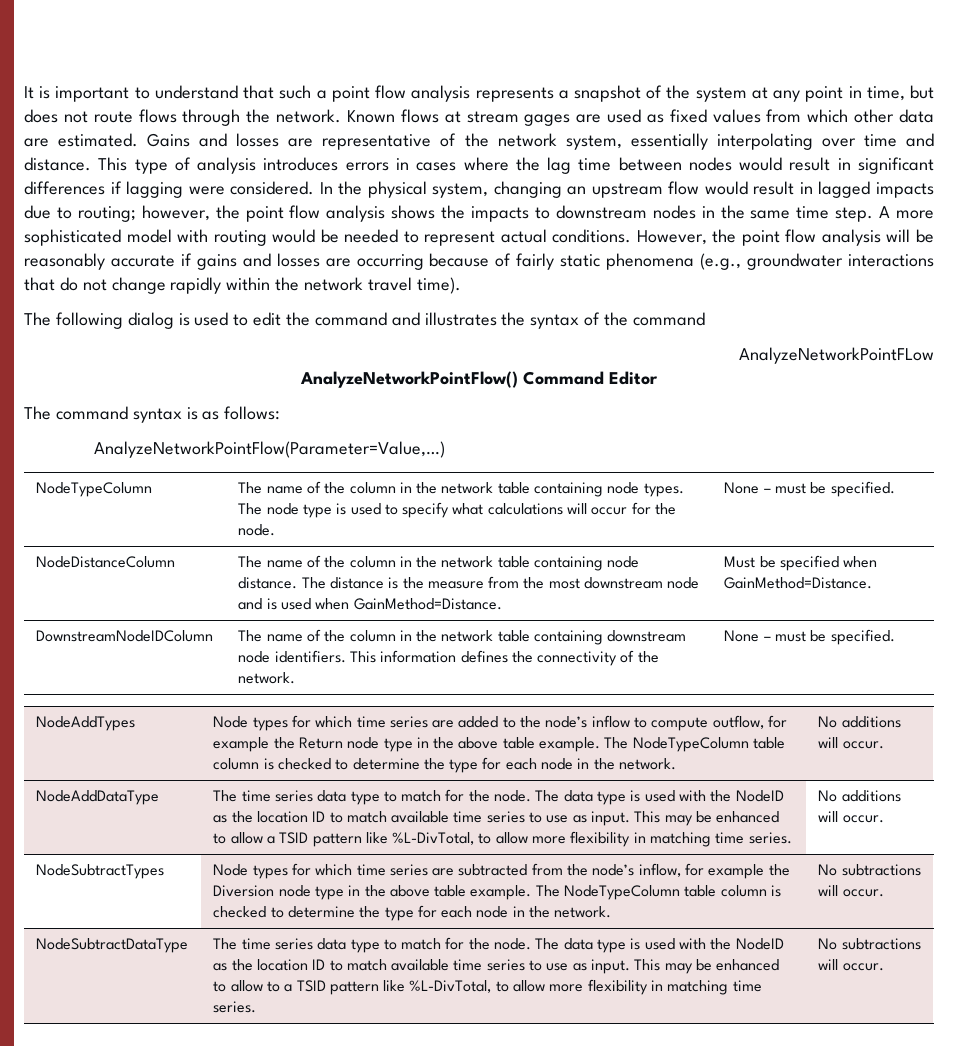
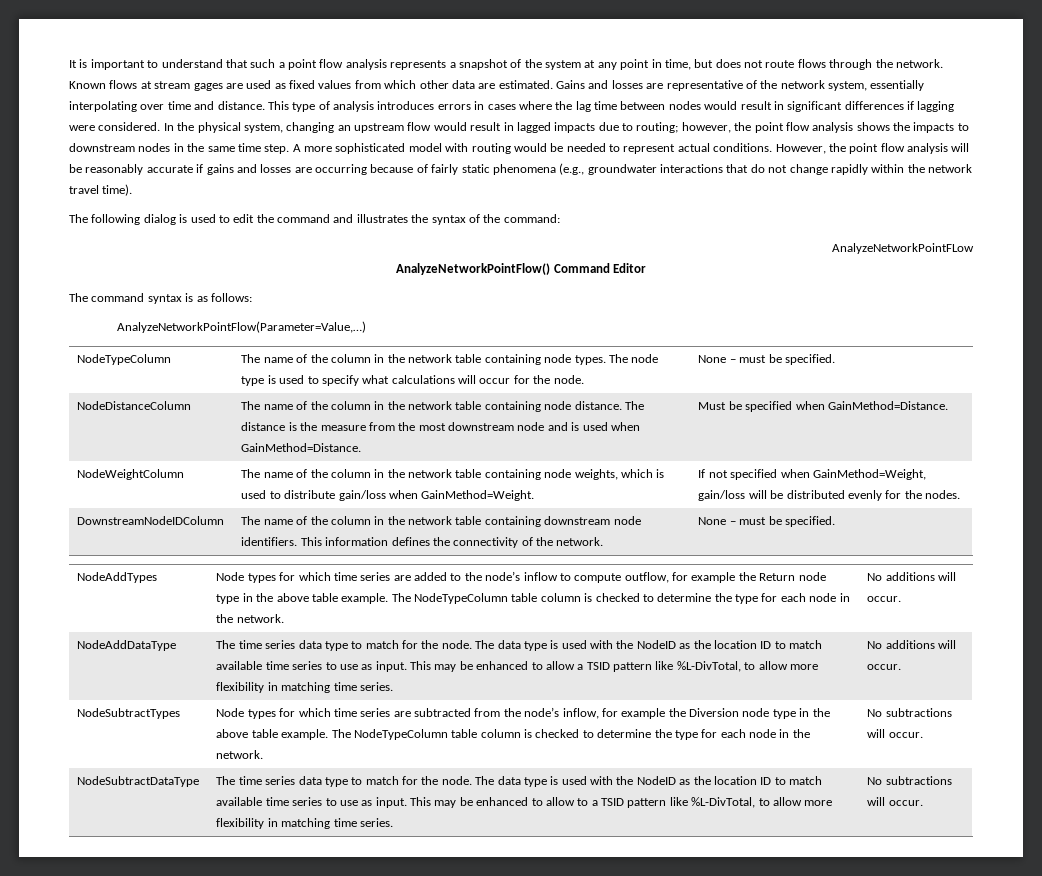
- The following dialog is used to edit the command and illustrates the syntax of the command
+ The following dialog is used to edit the command and illustrates the syntax of the command:
+ NodeWeightColumn | The name of the column in the network table containing node weights, which is used to distribute gain/loss when GainMethod=Weight. | If not specified when GainMethod=Weight, gain/loss will be distributed evenly for the nodes.

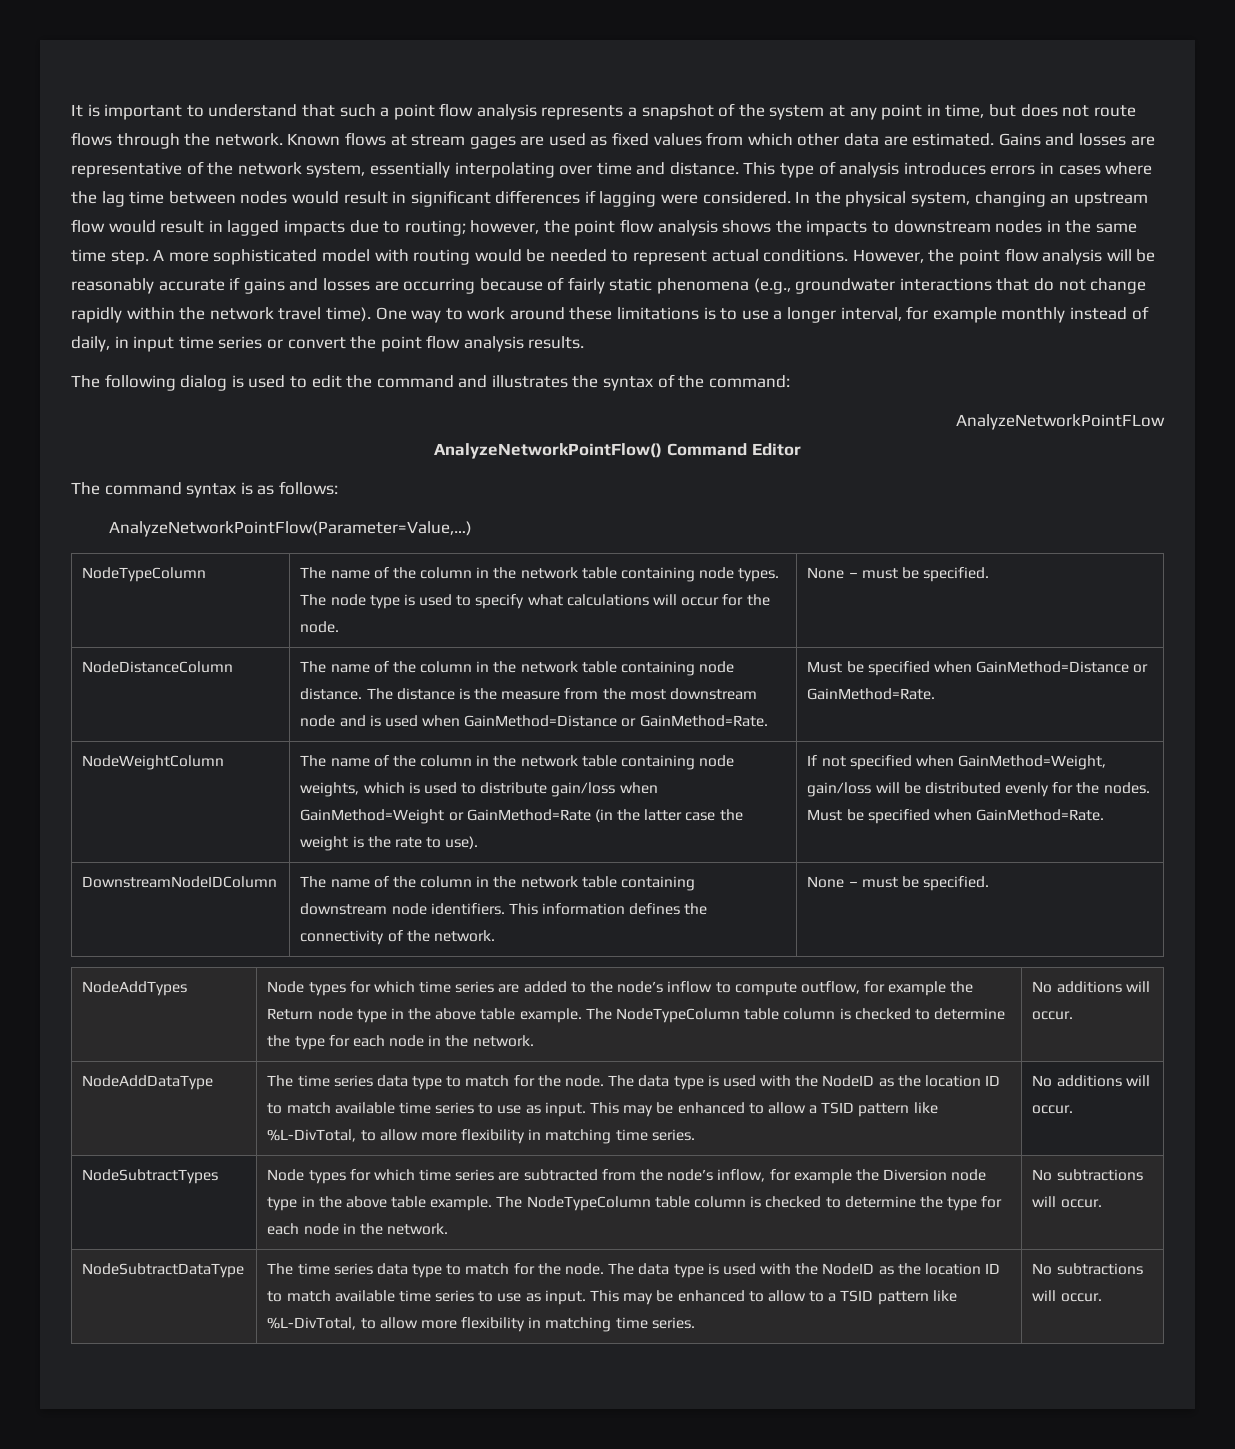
+ One way to work around these limitations is to use a longer interval, for example monthly instead of daily, in input time series or convert the point flow analysis results.
- NodeDistanceColumn | The name of the column in the network table containing node distance. The distance is the measure from the most downstream node and is used when GainMethod=Distance. | Must be specified when GainMethod=Distance.
+ NodeDistanceColumn | The name of the column in the network table containing node distance. The distance is the measure from the most downstream node and is used when GainMethod=Distance or GainMethod=Rate. | Must be specified when GainMethod=Distance or GainMethod=Rate.
- The name of the column in the network table containing node weights, which is used to distribute gain/loss when GainMethod=Weight.
+ The name of the column in the network table containing node weights, which is used to distribute gain/loss when GainMethod=Weight or GainMethod=Rate (in the latter case the weight is the rate to use).
+ Must be specified when GainMethod=Rate.

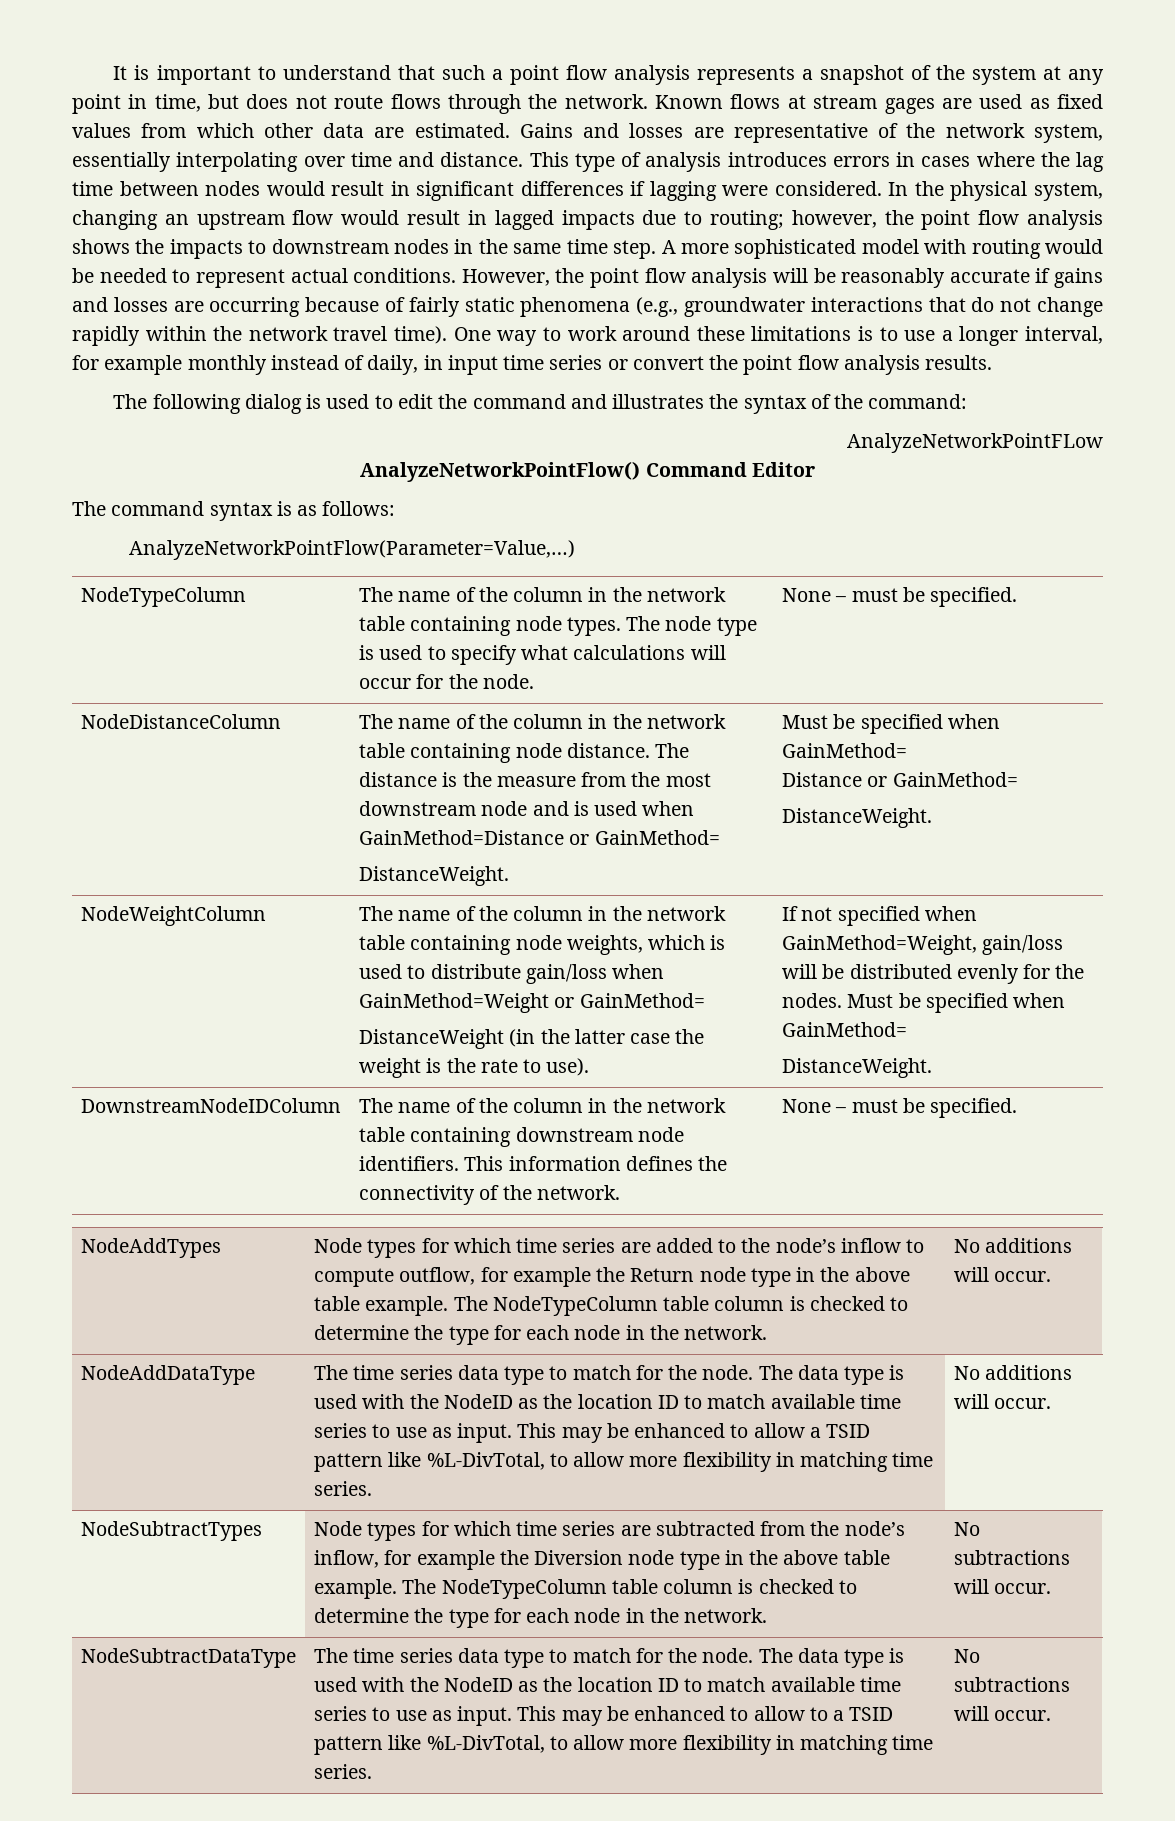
- NodeDistanceColumn | The name of the column in the network table containing node distance. The distance is the measure from the most downstream node and is used when GainMethod=Distance or GainMethod=Rate. | Must be specified when GainMethod=Distance or GainMethod=Rate.
+ NodeDistanceColumn | The name of the column in the network table containing node distance. The distance is the measure from the most downstream node and is used when GainMethod=Distance or GainMethod=
+ DistanceWeight. | Must be specified when GainMethod=
+ Distance or GainMethod=
+ DistanceWeight.
- The name of the column in the network table containing node weights, which is used to distribute gain/loss when GainMethod=Weight or GainMethod=Rate (in the latter case the weight is the rate to use).
+ The name of the column in the network table containing node weights, which is used to distribute gain/loss when GainMethod=Weight or GainMethod=
+ DistanceWeight (in the latter case the weight is the rate to use).
- If not specified when GainMethod=Weight, gain/loss will be distributed evenly for the nodes. Must be specified when GainMethod=Rate.
+ If not specified when GainMethod=Weight, gain/loss will be distributed evenly for the nodes. Must be specified when GainMethod=
+ DistanceWeight.

